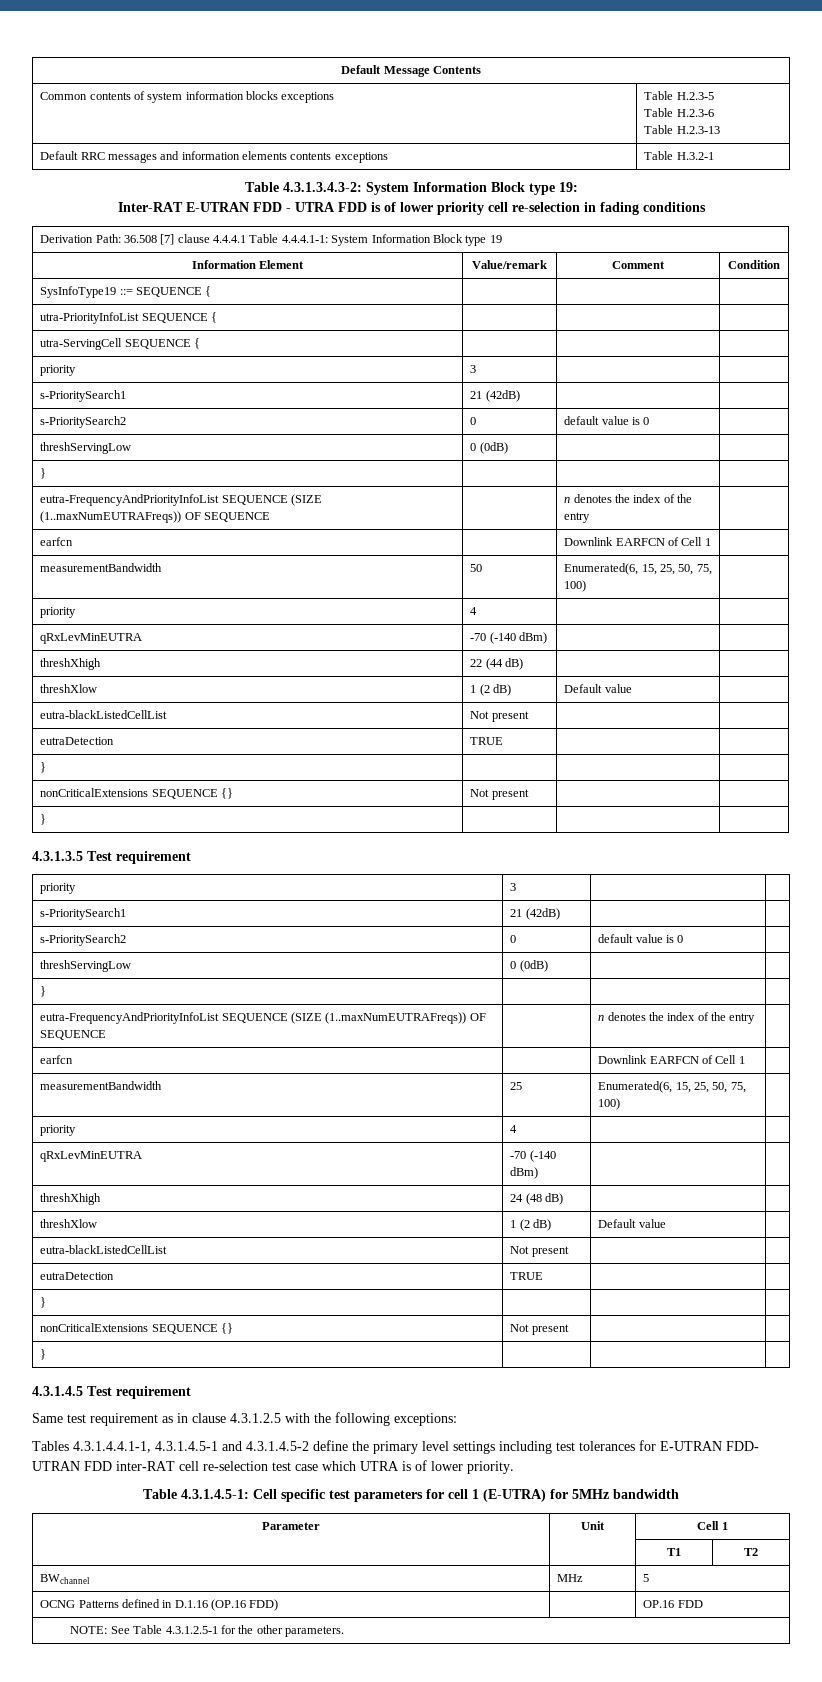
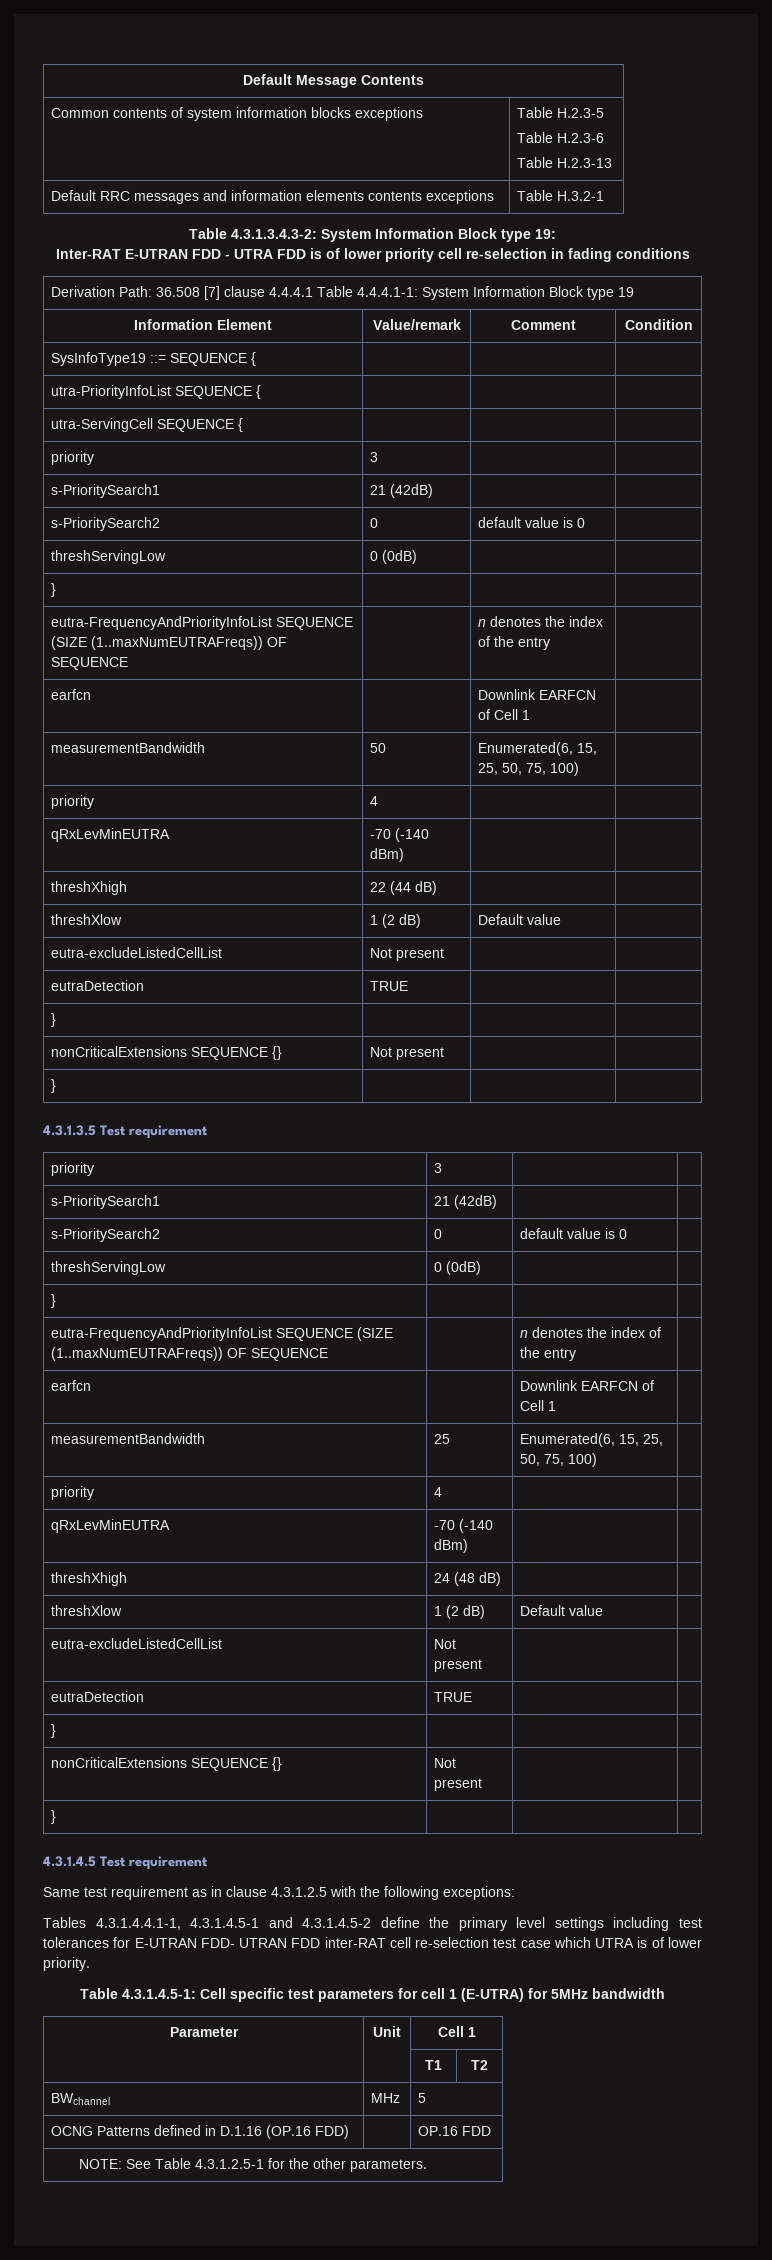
  threshXhigh | 22 (44 dB) | |
  threshXlow | 1 (2 dB) | Default value |
- eutra-blackListedCellList | Not present | |
+ eutra-excludeListedCellList | Not present | |
  threshXhigh | 24 (48 dB) | |
  threshXlow | 1 (2 dB) | Default value |
- eutra-blackListedCellList | Not present | |
+ eutra-excludeListedCellList | Not present | |

